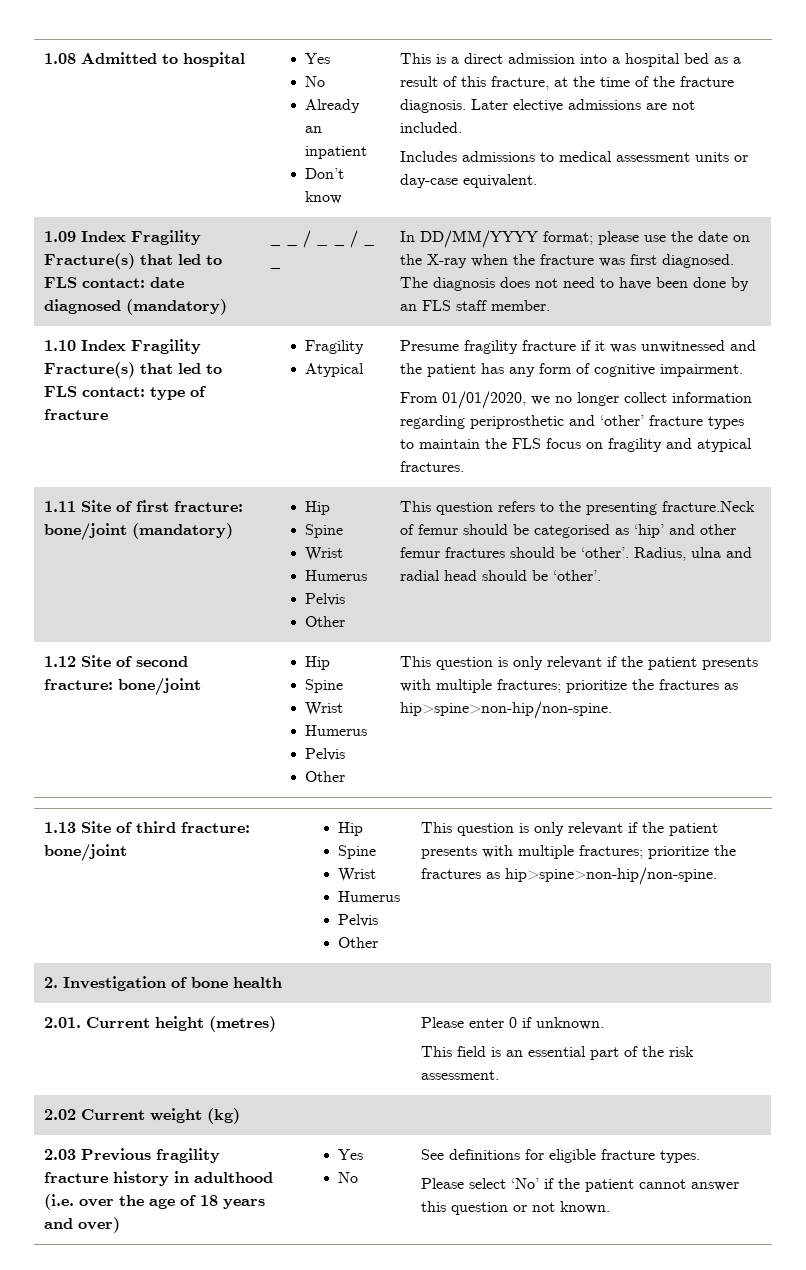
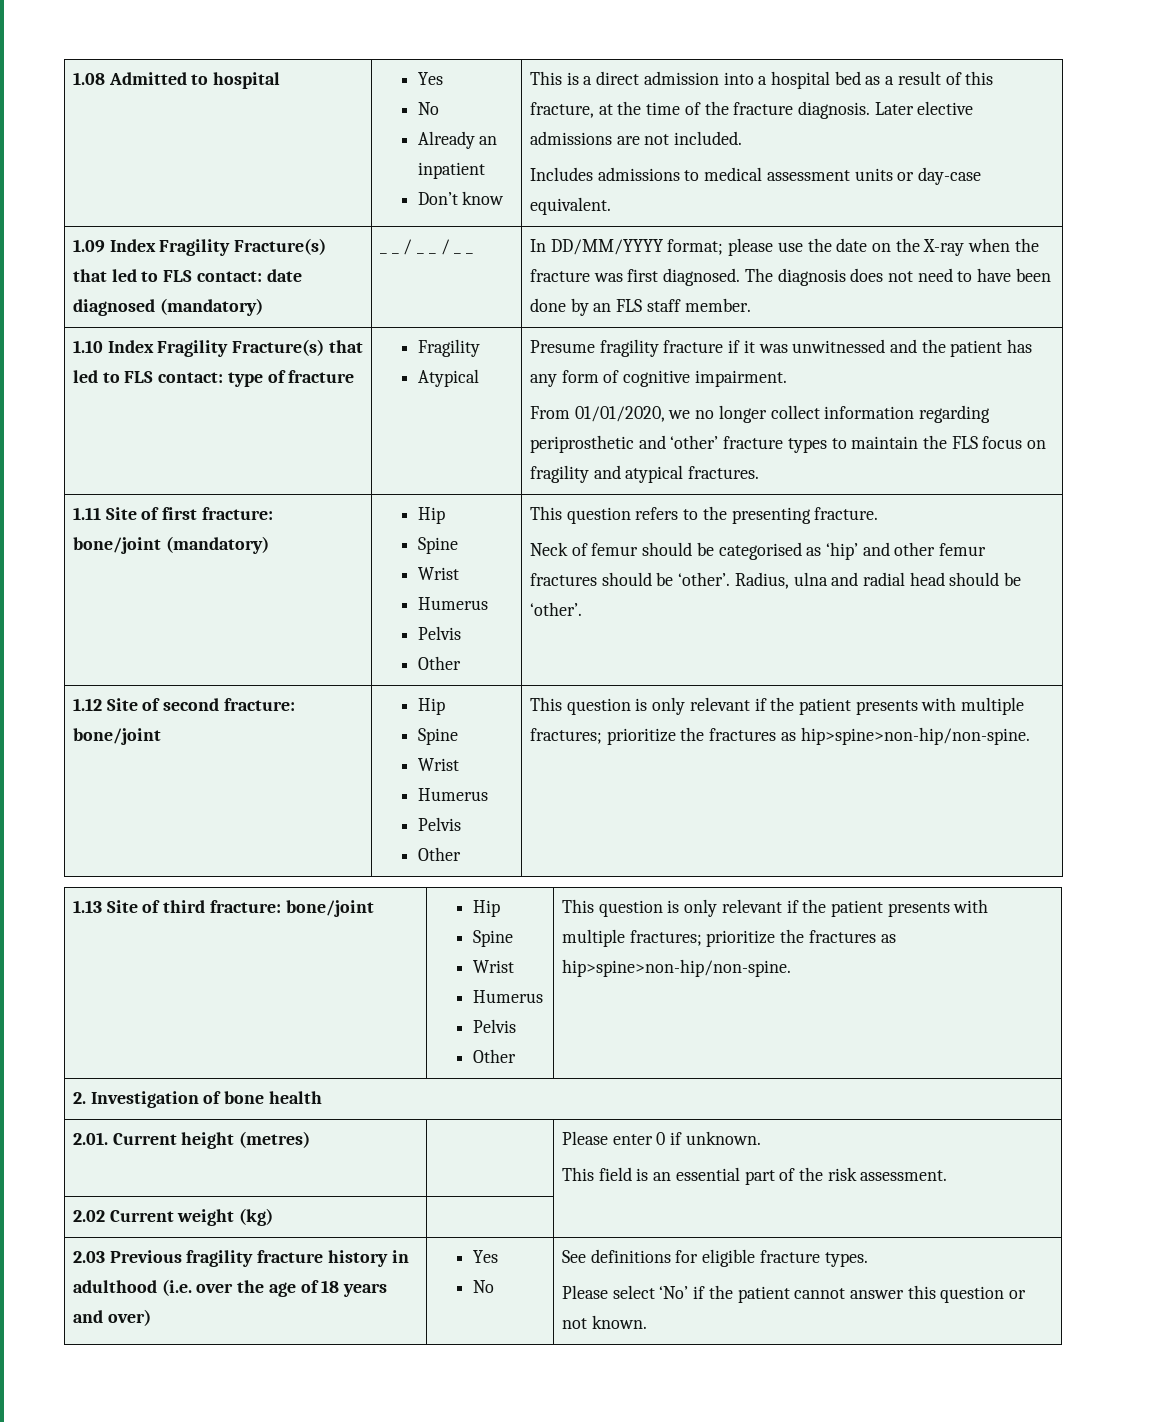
- This question refers to the presenting fracture.Neck of femur should be categorised as ‘hip’ and other femur fractures should be ‘other’.
+ This question refers to the presenting fracture.
+ Neck of femur should be categorised as ‘hip’ and other femur fractures should be ‘other’.

